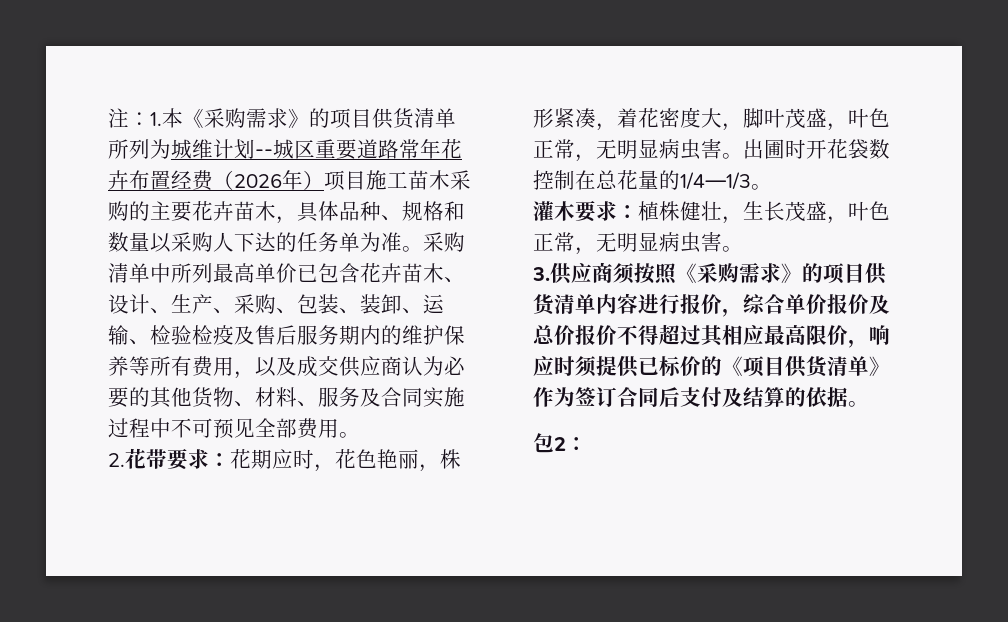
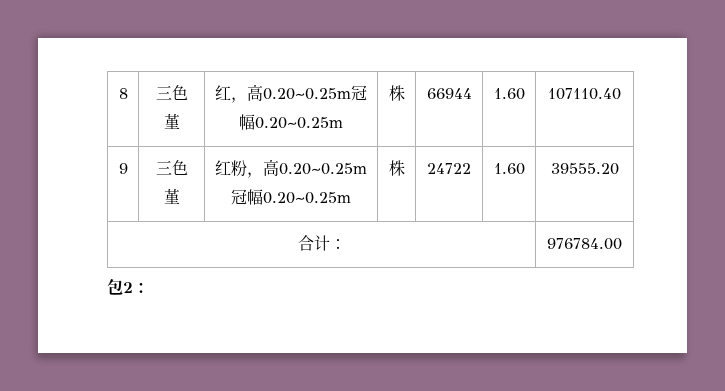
- 注：1.本《采购需求》的项目供货清单所列为城维计划--城区重要道路常年花卉布置经费（2026年）项目施工苗木采购的主要花卉苗木，具体品种、规格和数量以采购人下达的任务单为准。采购清单中所列最高单价已包含花卉苗木、设计、生产、采购、包装、装卸、运输、检验检疫及售后服务期内的维护保养等所有费用，以及成交供应商认为必要的其他货物、材料、服务及合同实施过程中不可预见全部费用。
- 2.花带要求：花期应时，花色艳丽，株形紧凑，着花密度大，脚叶茂盛，叶色正常，无明显病虫害。出圃时开花袋数控制在总花量的1/4—1/3。
- 灌木要求：植株健壮，生长茂盛，叶色正常，无明显病虫害。
- 3.供应商须按照《采购需求》的项目供货清单内容进行报价，综合单价报价及总价报价不得超过其相应最高限价，响应时须提供已标价的《项目供货清单》作为签订合同后支付及结算的依据。
+ 8 | 三色堇 | 红，高0.20~0.25m冠幅0.20~0.25m | 株 | 66944 | 1.60 | 107110.40
+ 9 | 三色堇 | 红粉，高0.20~0.25m冠幅0.20~0.25m | 株 | 24722 | 1.60 | 39555.20
+ 合计： | 976784.00

